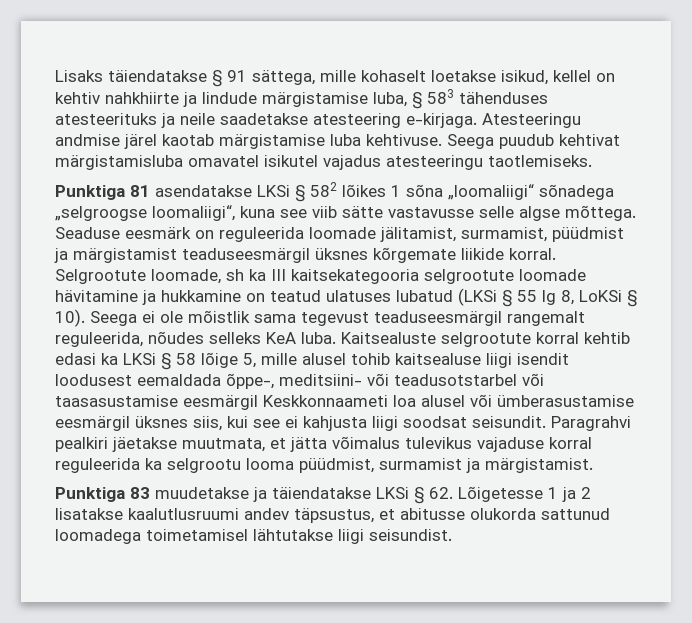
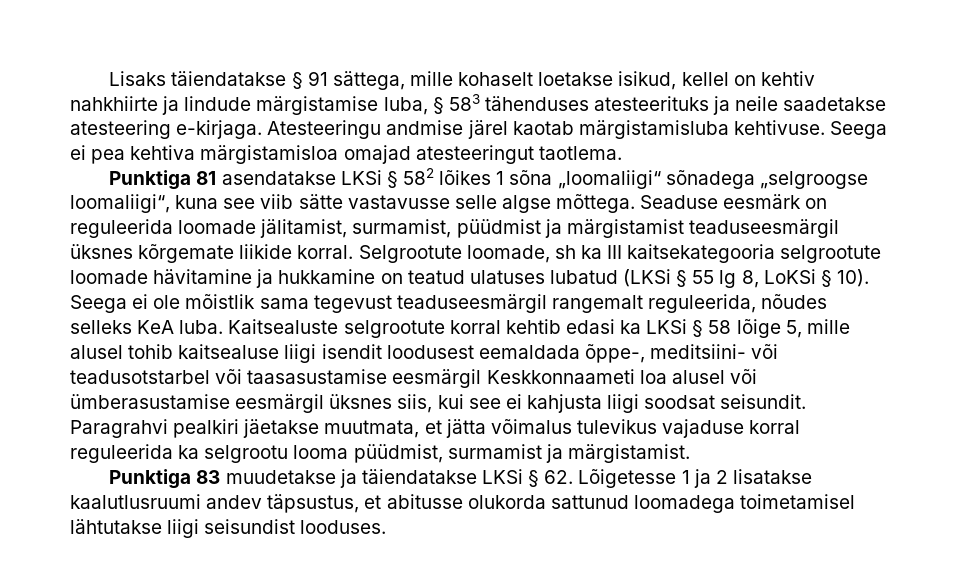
- Atesteeringu andmise järel kaotab märgistamise luba kehtivuse. Seega puudub kehtivat märgistamisluba omavatel isikutel vajadus atesteeringu taotlemiseks.
+ Atesteeringu andmise järel kaotab märgistamisluba kehtivuse. Seega ei pea kehtiva märgistamisloa omajad atesteeringut taotlema.
- Punktiga 83 muudetakse ja täiendatakse LKSi § 62. Lõigetesse 1 ja 2 lisatakse kaalutlusruumi andev täpsustus, et abitusse olukorda sattunud loomadega toimetamisel lähtutakse liigi seisundist.
+ Punktiga 83 muudetakse ja täiendatakse LKSi § 62. Lõigetesse 1 ja 2 lisatakse kaalutlusruumi andev täpsustus, et abitusse olukorda sattunud loomadega toimetamisel lähtutakse liigi seisundist looduses.

